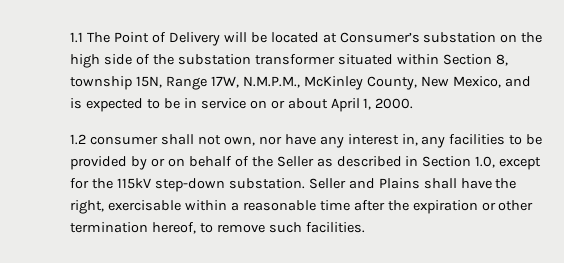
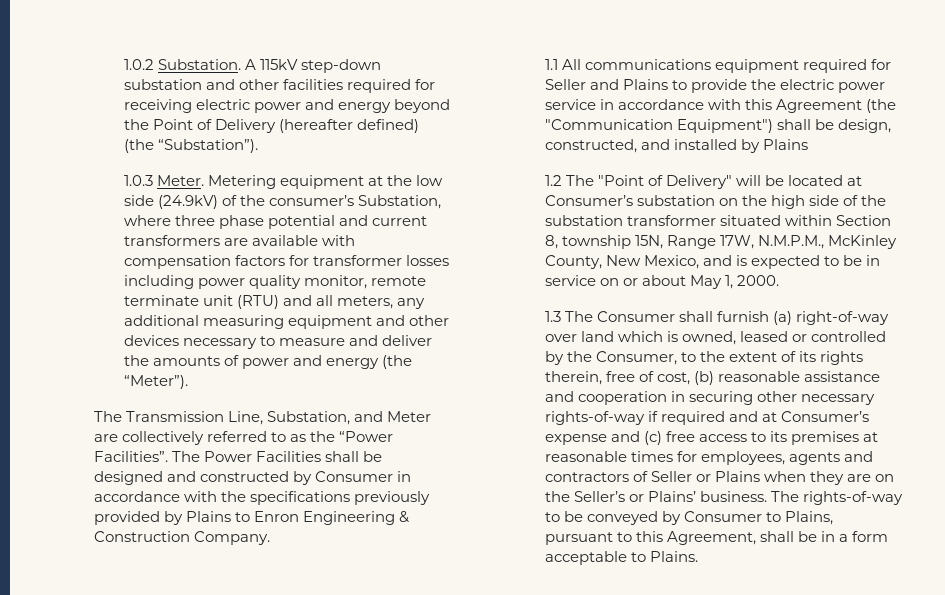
- 1.1 The Point of Delivery will be located at Consumer’s substation on the high side of the substation transformer situated within Section 8, township 15N, Range 17W, N.M.P.M., McKinley County, New Mexico, and is expected to be in service on or about April 1, 2000.
+ 1.0.2 Substation. A 115kV step-down substation and other facilities required for receiving electric power and energy beyond the Point of Delivery (hereafter defined) (the “Substation”).
+ 1.0.3 Meter. Metering equipment at the low side (24.9kV) of the consumer’s Substation, where three phase potential and current transformers are available with compensation factors for transformer losses including power quality monitor, remote terminate unit (RTU) and all meters, any additional measuring equipment and other devices necessary to measure and deliver the amounts of power and energy (the “Meter”).
+ The Transmission Line, Substation, and Meter are collectively referred to as the “Power Facilities”. The Power Facilities shall be designed and constructed by Consumer in accordance with the specifications previously provided by Plains to Enron Engineering & Construction Company.
+ 1.1 All communications equipment required for Seller and Plains to provide the electric power service in accordance with this Agreement (the "Communication Equipment") shall be design, constructed, and installed by Plains
+ 1.2 The "Point of Delivery" will be located at Consumer’s substation on the high side of the substation transformer situated within Section 8, township 15N, Range 17W, N.M.P.M., McKinley County, New Mexico, and is expected to be in service on or about May 1, 2000.
- 1.2 consumer shall not own, nor have any interest in, any facilities to be provided by or on behalf of the Seller as described in Section 1.0, except for the 115kV step-down substation. Seller and Plains shall have the right, exercisable within a reasonable time after the expiration or other termination hereof, to remove such facilities.
+ 1.3 The Consumer shall furnish (a) right-of-way over land which is owned, leased or controlled by the Consumer, to the extent of its rights therein, free of cost, (b) reasonable assistance and cooperation in securing other necessary rights-of-way if required and at Consumer’s expense and (c) free access to its premises at reasonable times for employees, agents and contractors of Seller or Plains when they are on the Seller’s or Plains’ business. The rights-of-way to be conveyed by Consumer to Plains, pursuant to this Agreement, shall be in a form acceptable to Plains.

